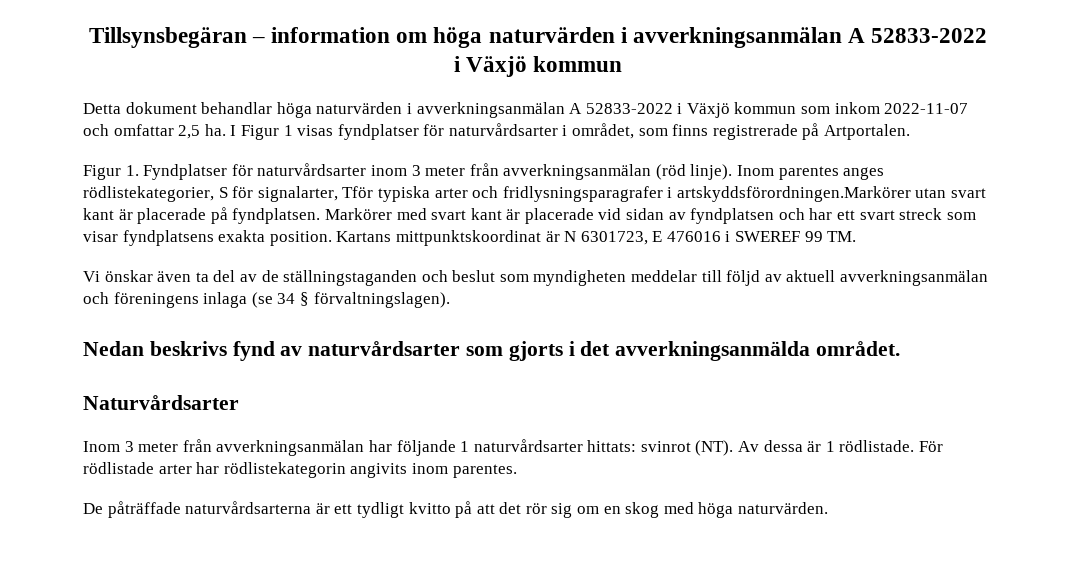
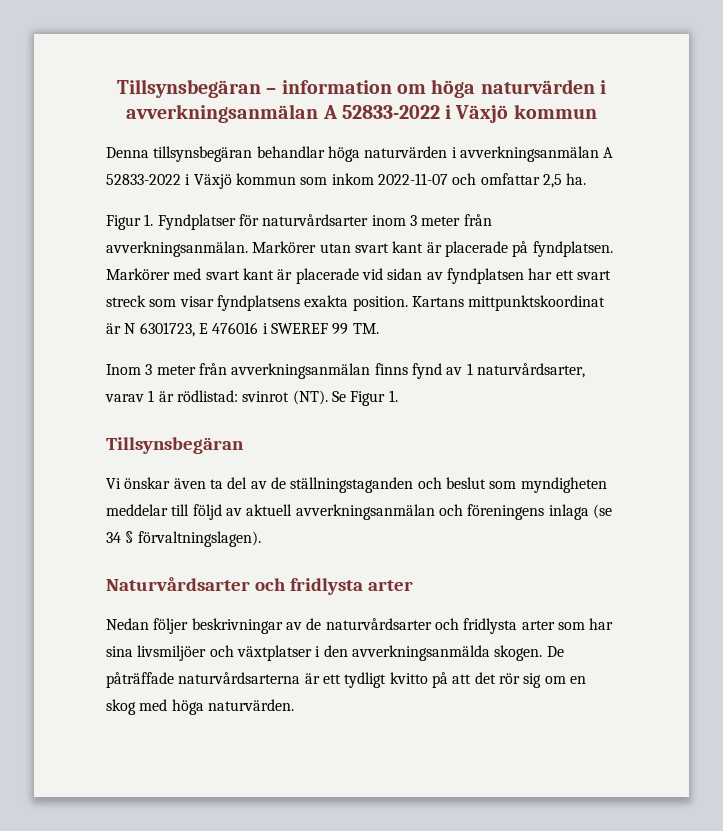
- Detta dokument behandlar höga naturvärden i avverkningsanmälan A 52833-2022 i Växjö kommun som inkom 2022-11-07 och omfattar 2,5 ha. I Figur 1 visas fyndplatser för naturvårdsarter i området, som finns registrerade på Artportalen.
+ Denna tillsynsbegäran behandlar höga naturvärden i avverkningsanmälan A 52833-2022 i Växjö kommun som inkom 2022-11-07 och omfattar 2,5 ha.
- Figur 1. Fyndplatser för naturvårdsarter inom 3 meter från avverkningsanmälan (röd linje). Inom parentes anges rödlistekategorier, S för signalarter, Tför typiska arter och fridlysningsparagrafer i artskyddsförordningen.Markörer utan svart kant är placerade på fyndplatsen.
+ Figur 1. Fyndplatser för naturvårdsarter inom 3 meter från avverkningsanmälan. Markörer utan svart kant är placerade på fyndplatsen.
- Markörer med svart kant är placerade vid sidan av fyndplatsen och har ett svart streck som visar fyndplatsens exakta position.
+ Markörer med svart kant är placerade vid sidan av fyndplatsen har ett svart streck som visar fyndplatsens exakta position.
+ Inom 3 meter från avverkningsanmälan finns fynd av 1 naturvårdsarter, varav 1 är rödlistad: svinrot (NT). Se Figur 1.
+ Tillsynsbegäran
- Nedan beskrivs fynd av naturvårdsarter som gjorts i det avverkningsanmälda området.
- Naturvårdsarter
- Inom 3 meter från avverkningsanmälan har följande 1 naturvårdsarter hittats: svinrot (NT). Av dessa är 1 rödlistade. För rödlistade arter har rödlistekategorin angivits inom parentes.
- De påträffade naturvårdsarterna är ett tydligt kvitto på att det rör sig om en skog med höga naturvärden.
+ Naturvårdsarter och fridlysta arter
+ Nedan följer beskrivningar av de naturvårdsarter och fridlysta arter som har sina livsmiljöer och växtplatser i den avverkningsanmälda skogen. De påträffade naturvårdsarterna är ett tydligt kvitto på att det rör sig om en skog med höga naturvärden.

